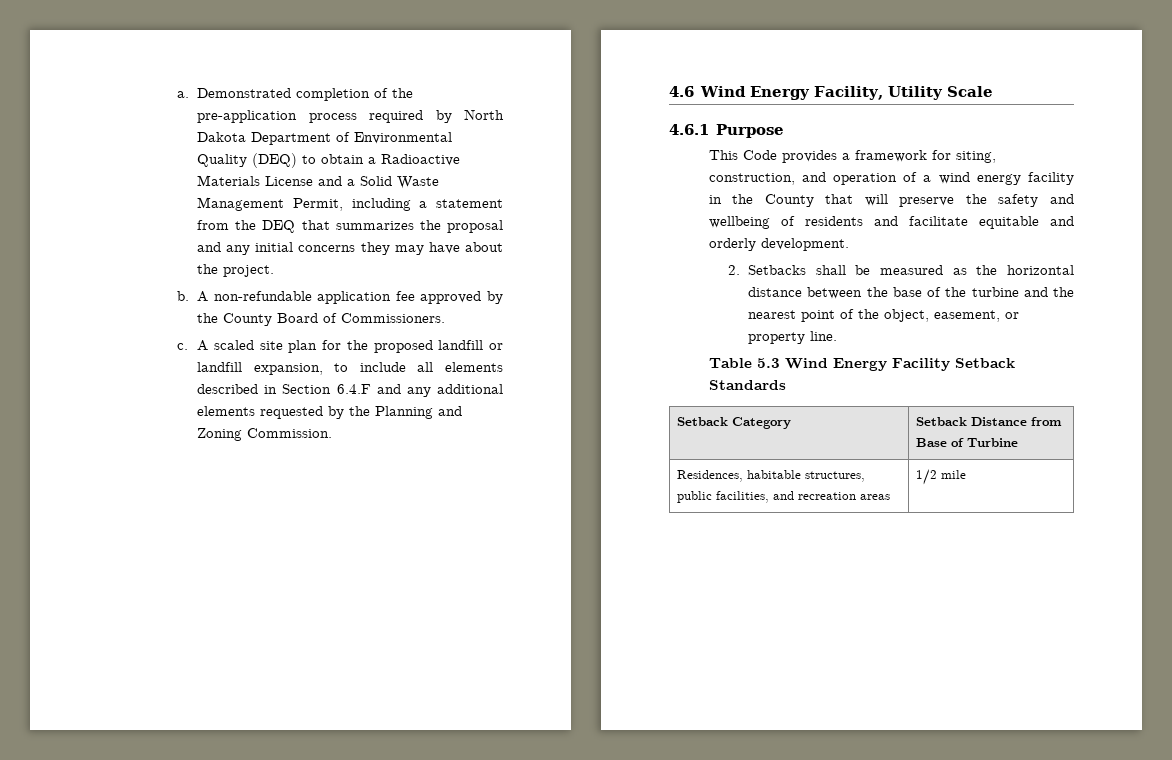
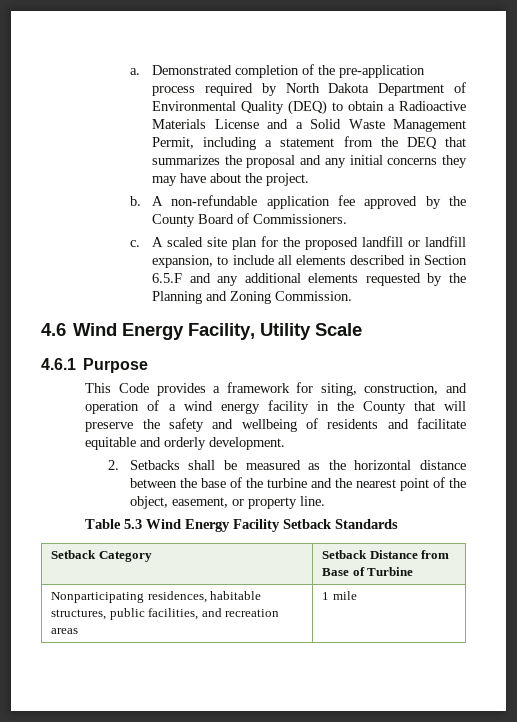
- A scaled site plan for the proposed landfill or landfill expansion, to include all elements described in Section 6.4.F and any additional elements requested by the Planning and Zoning Commission.
+ A scaled site plan for the proposed landfill or landfill expansion, to include all elements described in Section 6.5.F and any additional elements requested by the Planning and Zoning Commission.
- Residences, habitable structures, public facilities, and recreation areas | 1/2 mile
+ Nonparticipating residences, habitable structures, public facilities, and recreation areas | 1 mile

